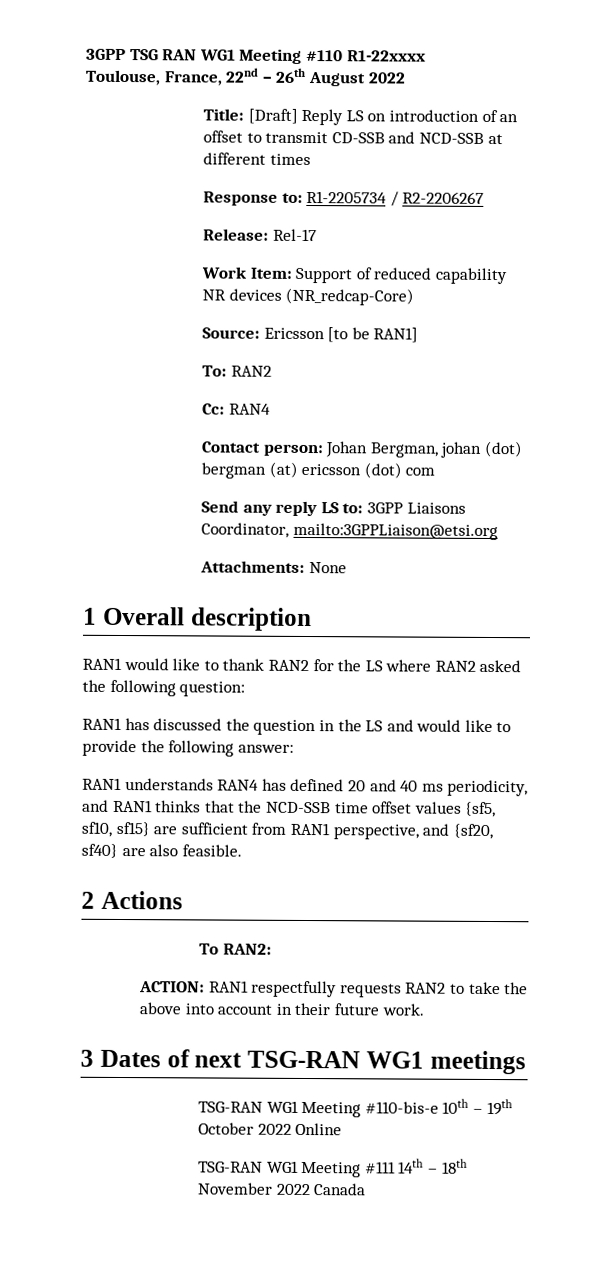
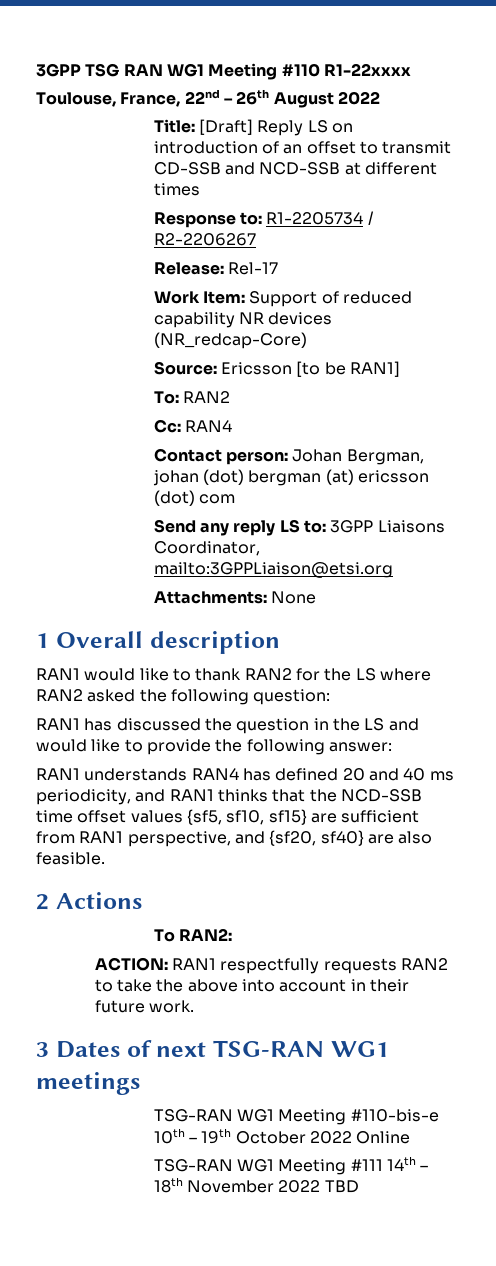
- TSG-RAN WG1 Meeting #111 14th – 18th November 2022 Canada
+ TSG-RAN WG1 Meeting #111 14th – 18th November 2022 TBD

